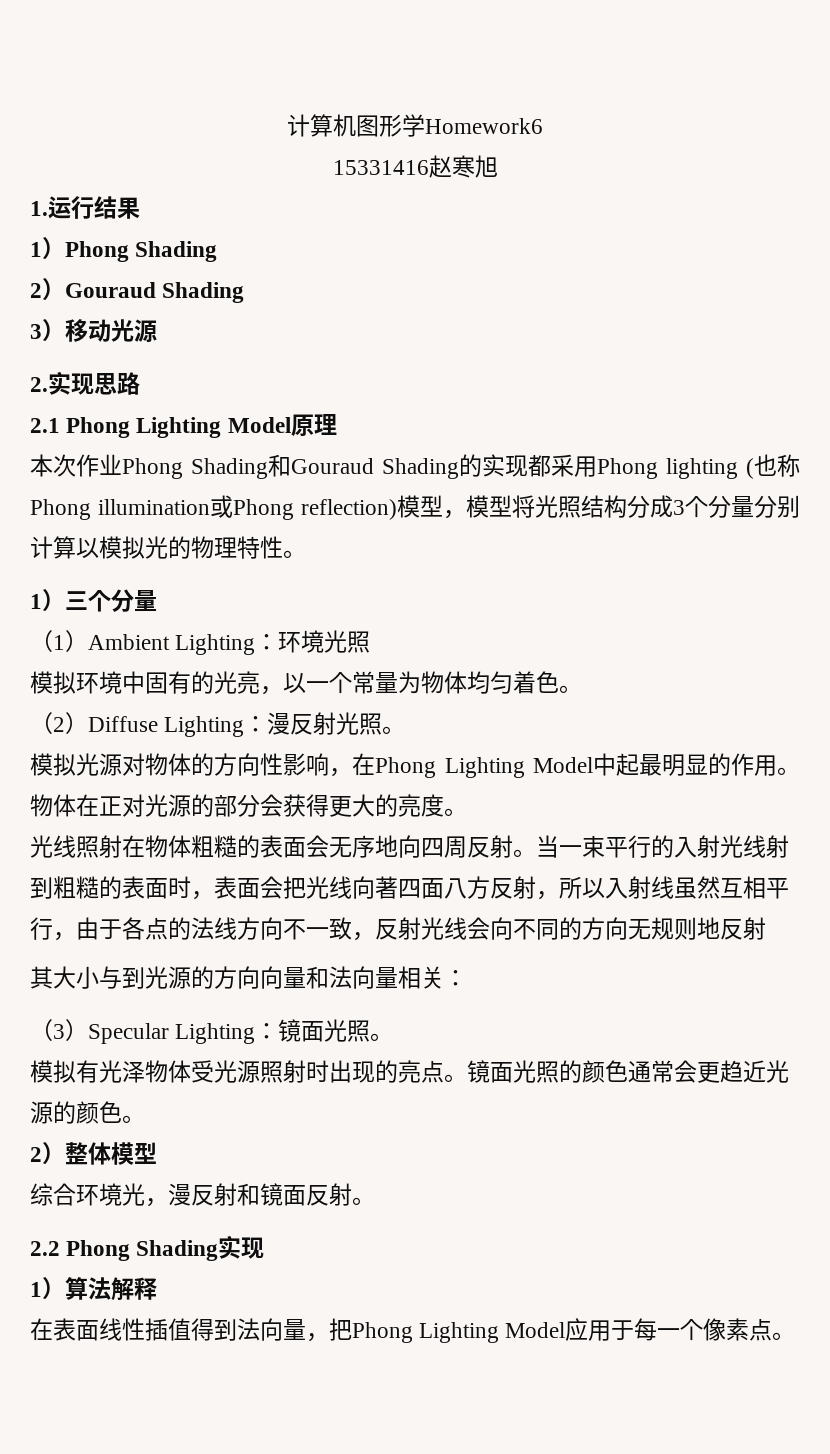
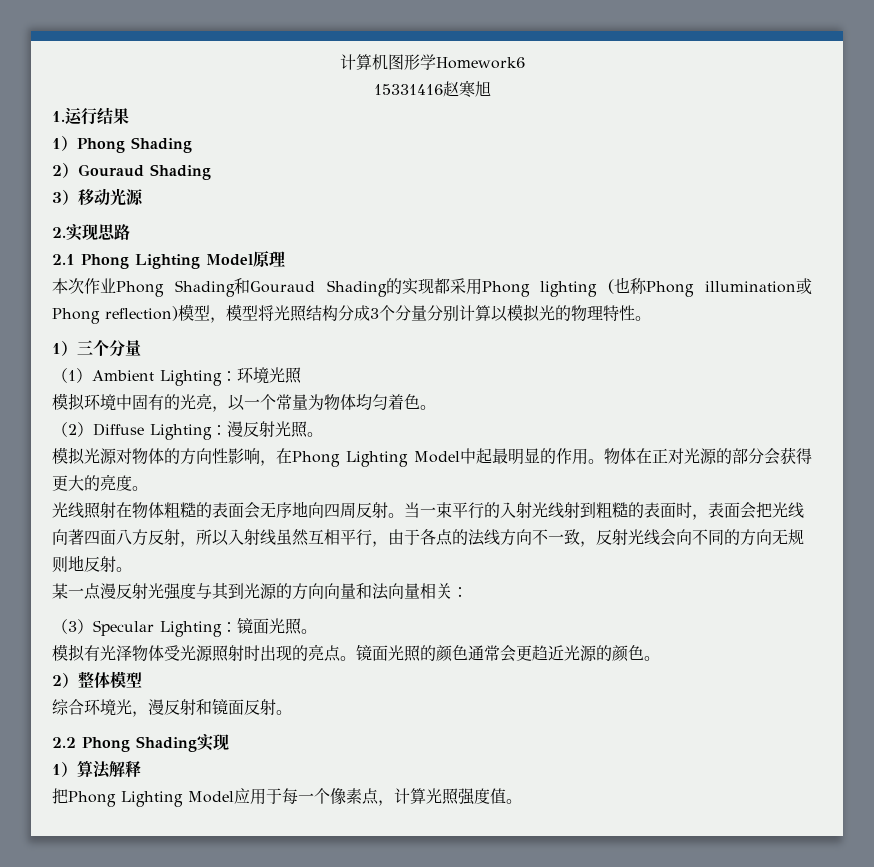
- 当一束平行的入射光线射到粗糙的表面时，表面会把光线向著四面八方反射，所以入射线虽然互相平行，由于各点的法线方向不一致，反射光线会向不同的方向无规则地反射
- 其大小与到光源的方向向量和法向量相关：
+ 当一束平行的入射光线射到粗糙的表面时，表面会把光线向著四面八方反射，所以入射线虽然互相平行，由于各点的法线方向不一致，反射光线会向不同的方向无规则地反射。
+ 某一点漫反射光强度与其到光源的方向向量和法向量相关：
- 在表面线性插值得到法向量，把Phong Lighting Model应用于每一个像素点。
+ 把Phong Lighting Model应用于每一个像素点，计算光照强度值。

